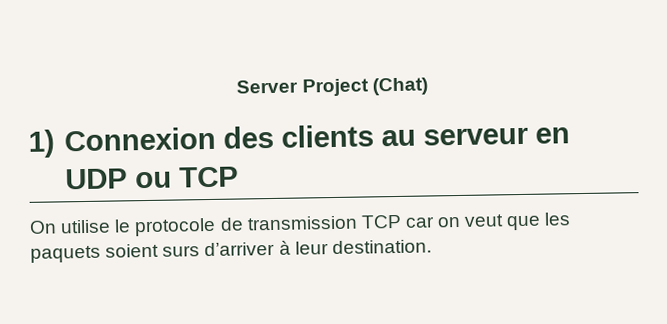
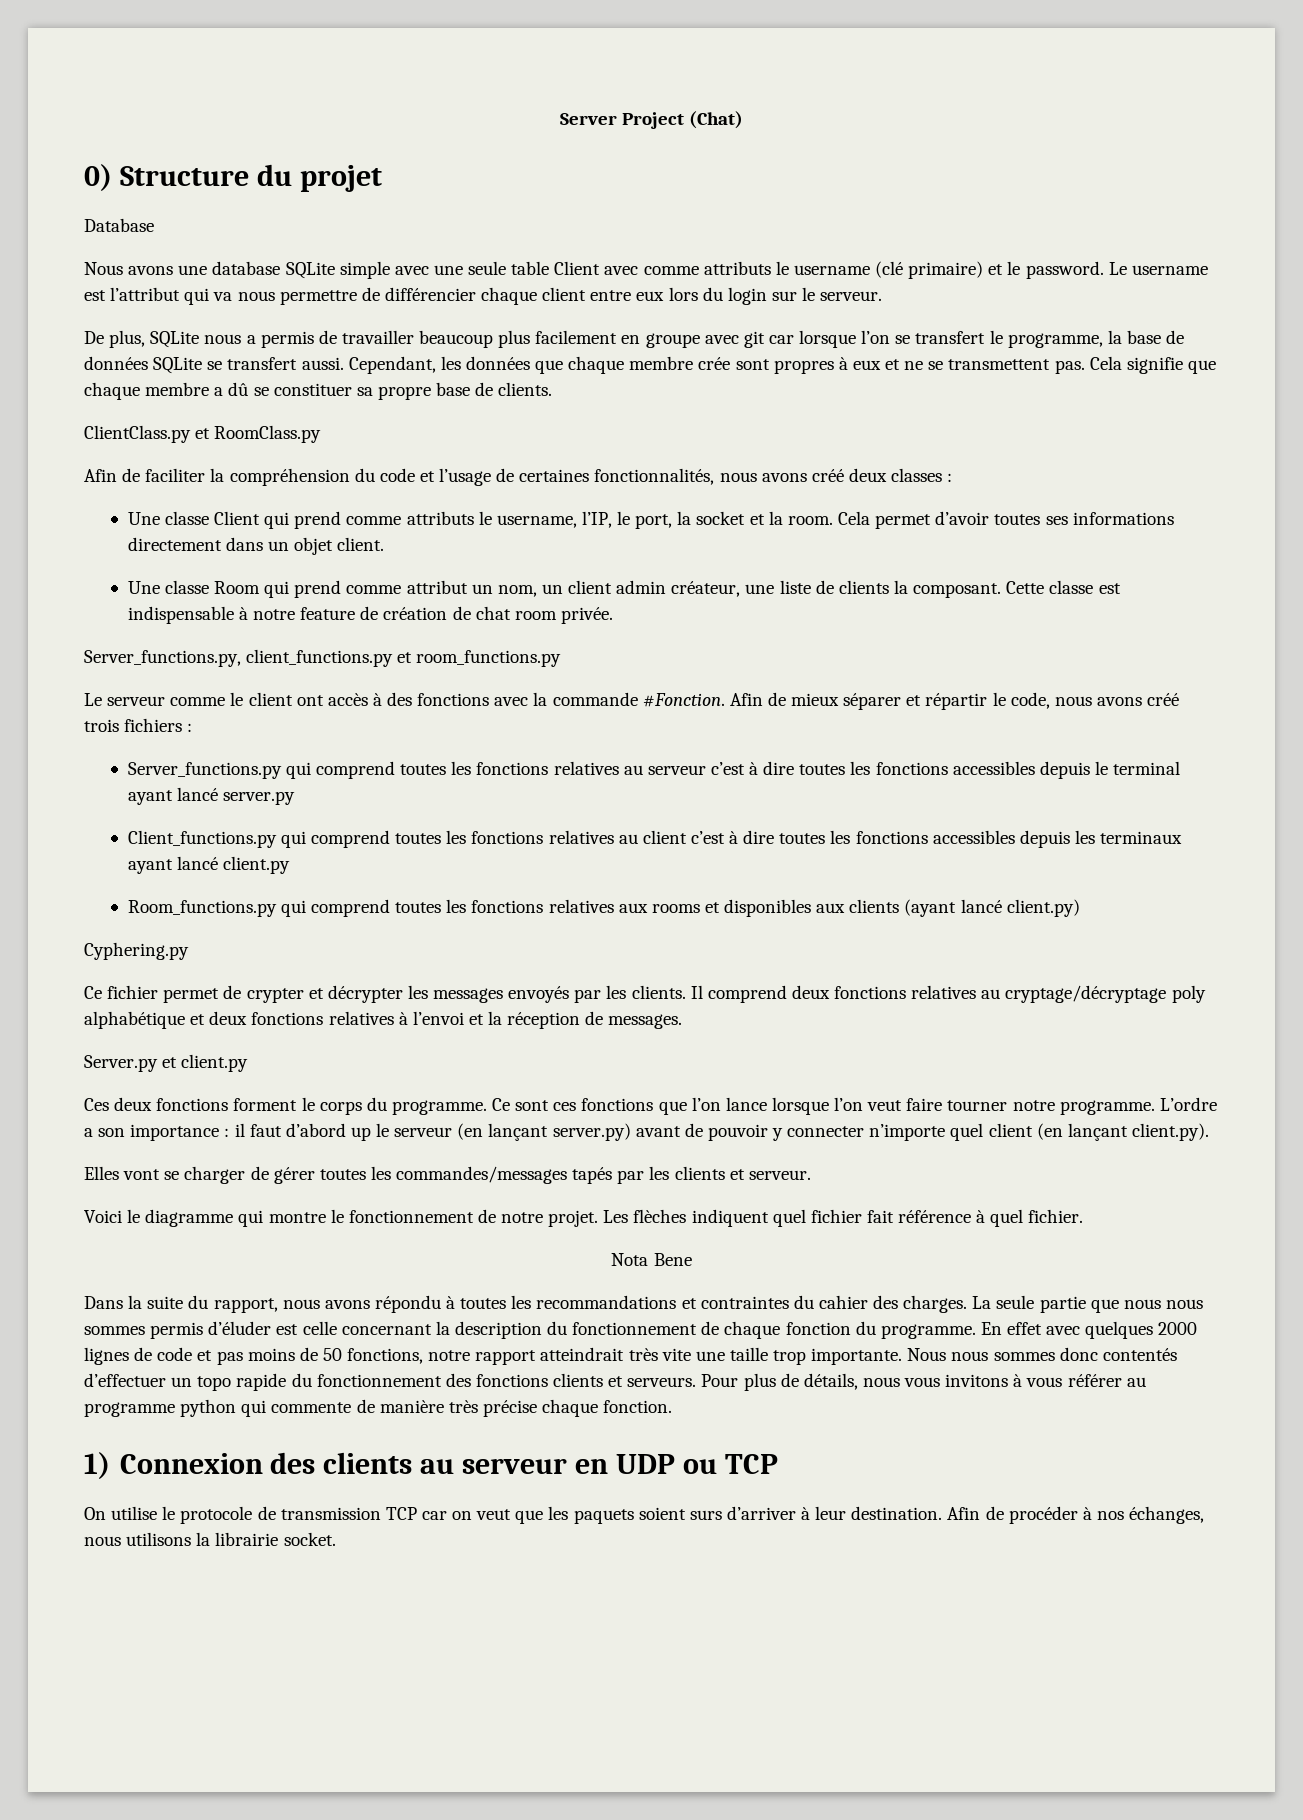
+ 0) Structure du projet
+ Database
+ Nous avons une database SQLite simple avec une seule table Client avec comme attributs le username (clé primaire) et le password. Le username est l’attribut qui va nous permettre de différencier chaque client entre eux lors du login sur le serveur.
+ De plus, SQLite nous a permis de travailler beaucoup plus facilement en groupe avec git car lorsque l’on se transfert le programme, la base de données SQLite se transfert aussi. Cependant, les données que chaque membre crée sont propres à eux et ne se transmettent pas. Cela signifie que chaque membre a dû se constituer sa propre base de clients.
+ ClientClass.py et RoomClass.py
+ Afin de faciliter la compréhension du code et l’usage de certaines fonctionnalités, nous avons créé deux classes :
+ Une classe Client qui prend comme attributs le username, l’IP, le port, la socket et la room. Cela permet d’avoir toutes ses informations directement dans un objet client.
+ Une classe Room qui prend comme attribut un nom, un client admin créateur, une liste de clients la composant. Cette classe est indispensable à notre feature de création de chat room privée.
+ Server_functions.py, client_functions.py et room_functions.py
+ Le serveur comme le client ont accès à des fonctions avec la commande #Fonction. Afin de mieux séparer et répartir le code, nous avons créé trois fichiers :
+ Server_functions.py qui comprend toutes les fonctions relatives au serveur c’est à dire toutes les fonctions accessibles depuis le terminal ayant lancé server.py
+ Client_functions.py qui comprend toutes les fonctions relatives au client c’est à dire toutes les fonctions accessibles depuis les terminaux ayant lancé client.py
+ Room_functions.py qui comprend toutes les fonctions relatives aux rooms et disponibles aux clients (ayant lancé client.py)
+ Cyphering.py
+ Ce fichier permet de crypter et décrypter les messages envoyés par les clients. Il comprend deux fonctions relatives au cryptage/décryptage poly alphabétique et deux fonctions relatives à l’envoi et la réception de messages.
+ Server.py et client.py
+ Ces deux fonctions forment le corps du programme. Ce sont ces fonctions que l’on lance lorsque l’on veut faire tourner notre programme. L’ordre a son importance : il faut d’abord up le serveur (en lançant server.py) avant de pouvoir y connecter n’importe quel client (en lançant client.py).
+ Elles vont se charger de gérer toutes les commandes/messages tapés par les clients et serveur.
+ Voici le diagramme qui montre le fonctionnement de notre projet. Les flèches indiquent quel fichier fait référence à quel fichier.
+ Nota Bene
+ Dans la suite du rapport, nous avons répondu à toutes les recommandations et contraintes du cahier des charges. La seule partie que nous nous sommes permis d’éluder est celle concernant la description du fonctionnement de chaque fonction du programme. En effet avec quelques 2000 lignes de code et pas moins de 50 fonctions, notre rapport atteindrait très vite une taille trop importante. Nous nous sommes donc contentés d’effectuer un topo rapide du fonctionnement des fonctions clients et serveurs. Pour plus de détails, nous vous invitons à vous référer au programme python qui commente de manière très précise chaque fonction.
+ Afin de procéder à nos échanges, nous utilisons la librairie socket.

